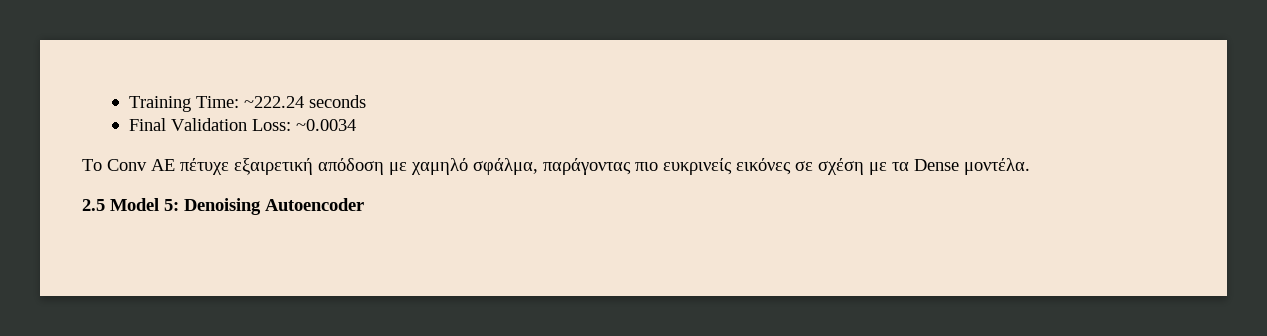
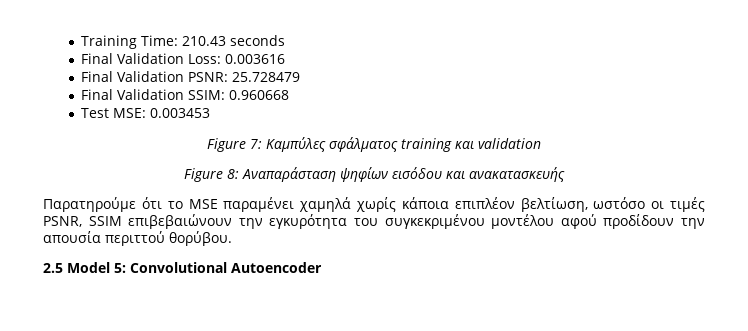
- Training Time: ~222.24 seconds
+ Training Time: 210.43 seconds
- Final Validation Loss: ~0.0034
- Το Conv AE πέτυχε εξαιρετική απόδοση με χαμηλό σφάλμα, παράγοντας πιο ευκρινείς εικόνες σε σχέση με τα Dense μοντέλα.
+ Final Validation Loss: 0.003616
+ Final Validation PSNR: 25.728479
+ Final Validation SSIM: 0.960668
+ Test MSE: 0.003453
+ Figure 7: Καμπύλες σφάλματος training και validation
+ Figure 8: Αναπαράσταση ψηφίων εισόδου και ανακατασκευής
+ Παρατηρούμε ότι το MSE παραμένει χαμηλά χωρίς κάποια επιπλέον βελτίωση, ωστόσο οι τιμές PSNR, SSIM επιβεβαιώνουν την εγκυρότητα του συγκεκριμένου μοντέλου αφού προδίδουν την απουσία περιττού θορύβου.
- 2.5 Model 5: Denoising Autoencoder
+ 2.5 Model 5: Convolutional Autoencoder

